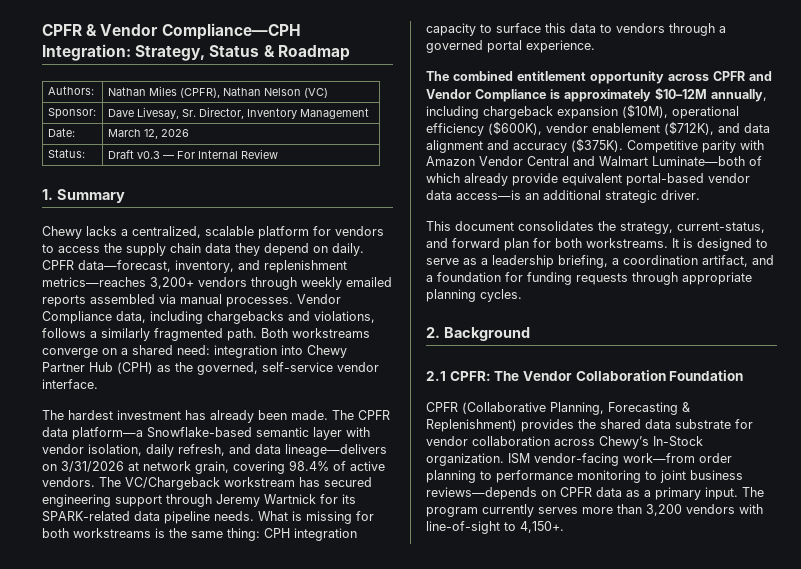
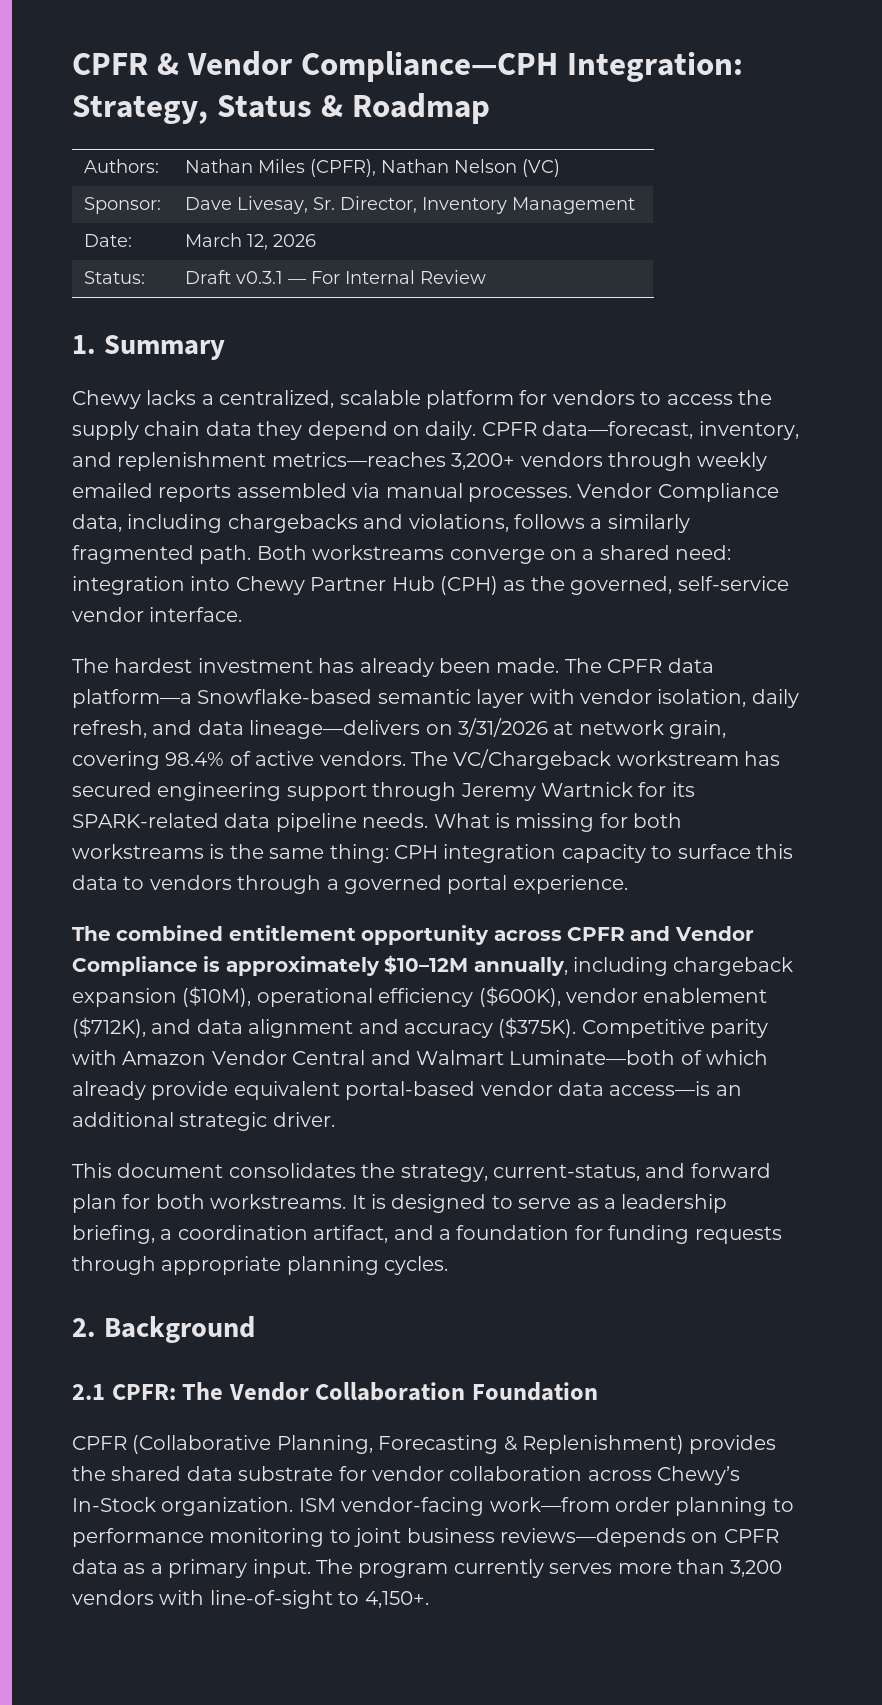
- Status: | Draft v0.3 — For Internal Review
+ Status: | Draft v0.3.1 — For Internal Review

